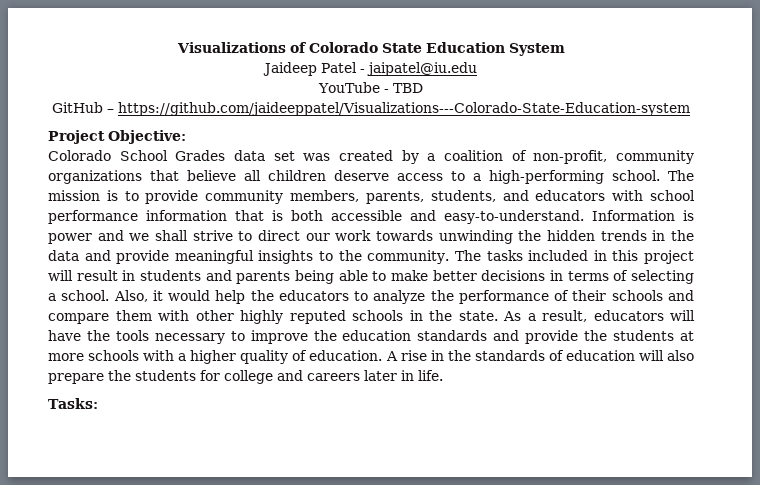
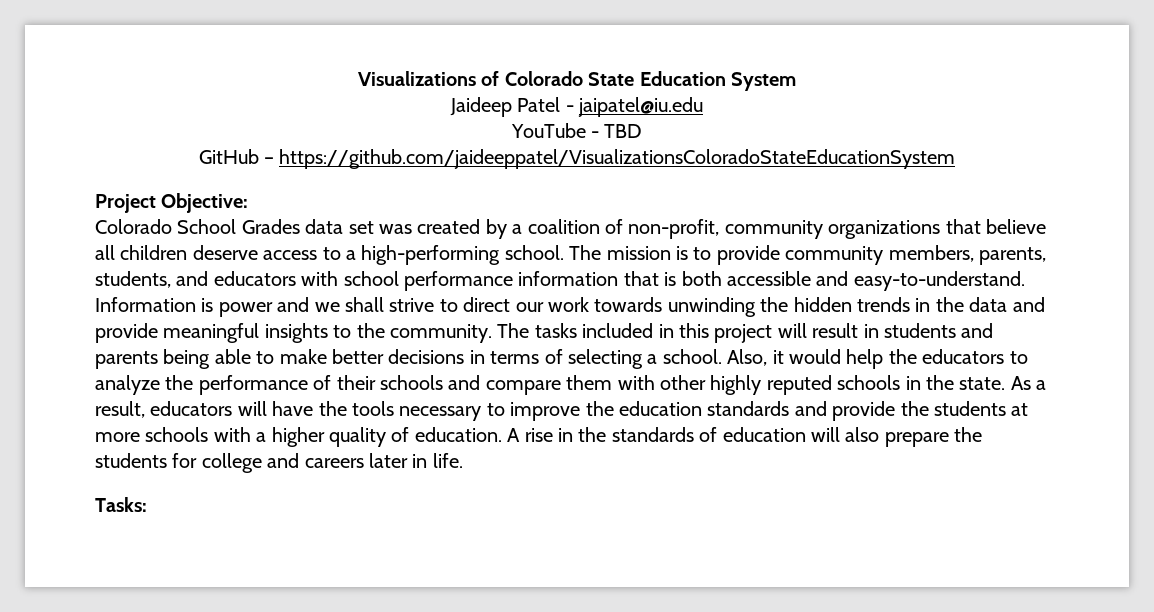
- GitHub – https://github.com/jaideeppatel/Visualizations---Colorado-State-Education-system
+ GitHub – https://github.com/jaideeppatel/VisualizationsColoradoStateEducationSystem

